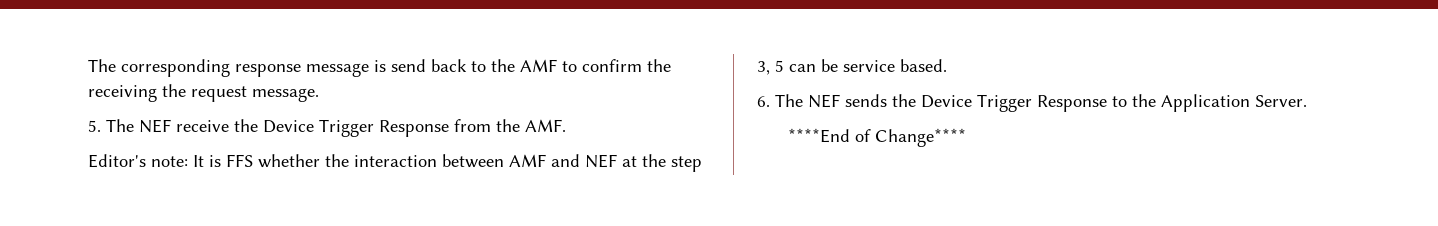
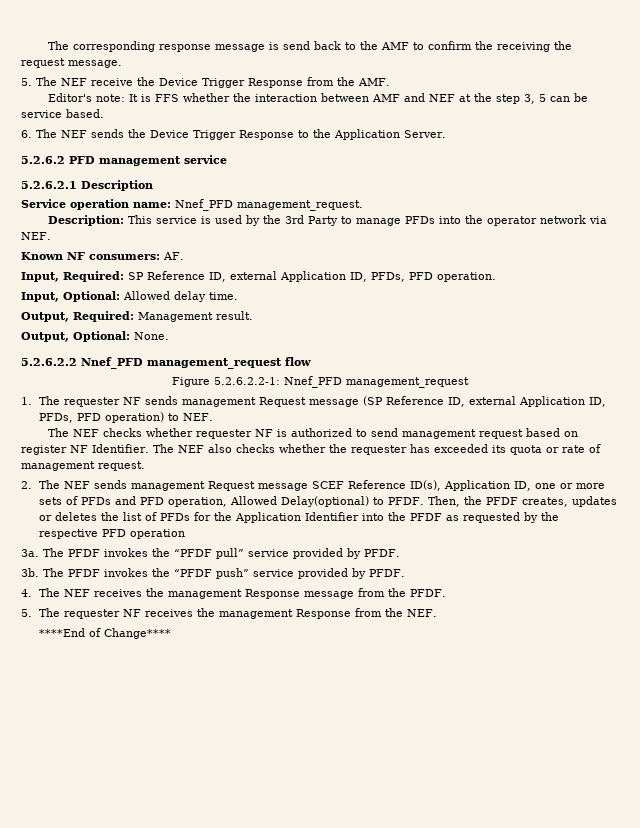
+ 5.2.6.2 PFD management service
+ 5.2.6.2.1 Description
+ Service operation name: Nnef_PFD management_request.
+ Description: This service is used by the 3rd Party to manage PFDs into the operator network via NEF.
+ Known NF consumers: AF.
+ Input, Required: SP Reference ID, external Application ID, PFDs, PFD operation.
+ Input, Optional: Allowed delay time.
+ Output, Required: Management result.
+ Output, Optional: None.
+ 5.2.6.2.2 Nnef_PFD management_request flow
+ Figure 5.2.6.2.2-1: Nnef_PFD management_request
+ 1. The requester NF sends management Request message (SP Reference ID, external Application ID, PFDs, PFD operation) to NEF.
+ The NEF checks whether requester NF is authorized to send management request based on register NF Identifier. The NEF also checks whether the requester has exceeded its quota or rate of management request.
+ 2. The NEF sends management Request message SCEF Reference ID(s), Application ID, one or more sets of PFDs and PFD operation, Allowed Delay(optional) to PFDF. Then, the PFDF creates, updates or deletes the list of PFDs for the Application Identifier into the PFDF as requested by the respective PFD operation
+ 3a. The PFDF invokes the “PFDF pull” service provided by PFDF.
+ 3b. The PFDF invokes the “PFDF push” service provided by PFDF.
+ 4. The NEF receives the management Response message from the PFDF.
+ 5. The requester NF receives the management Response from the NEF.

